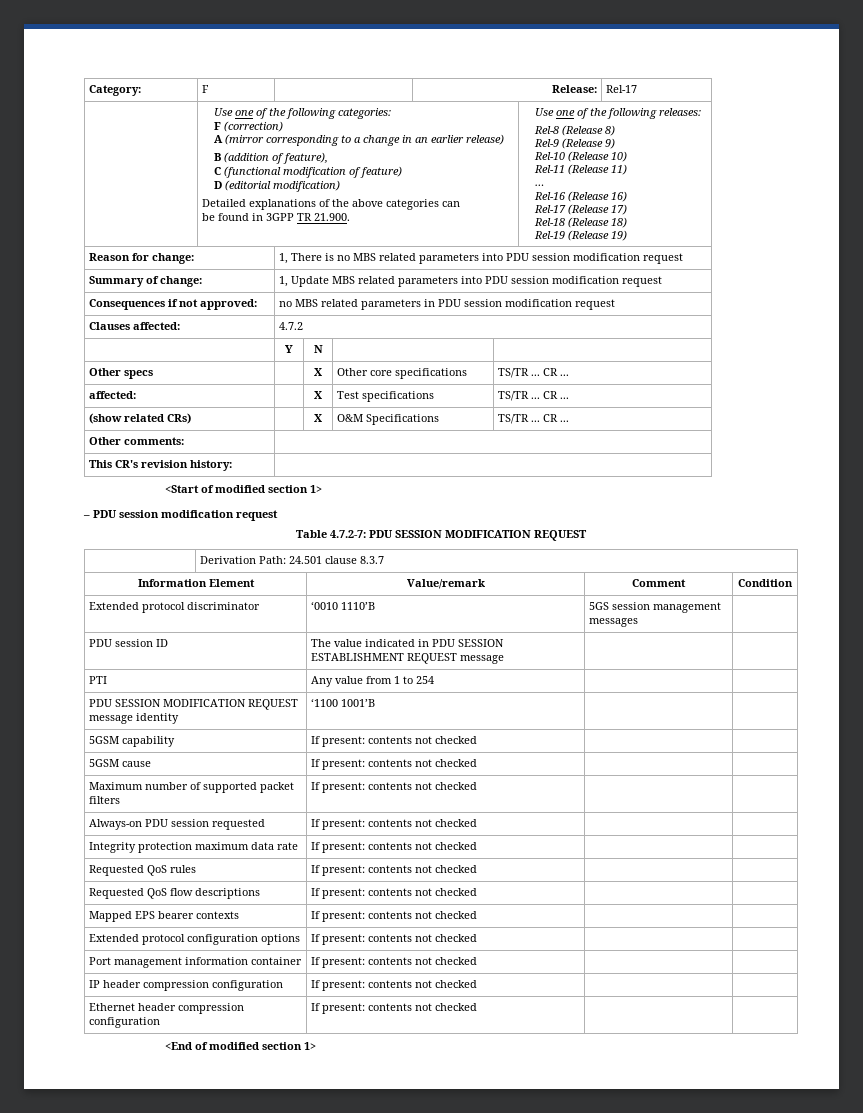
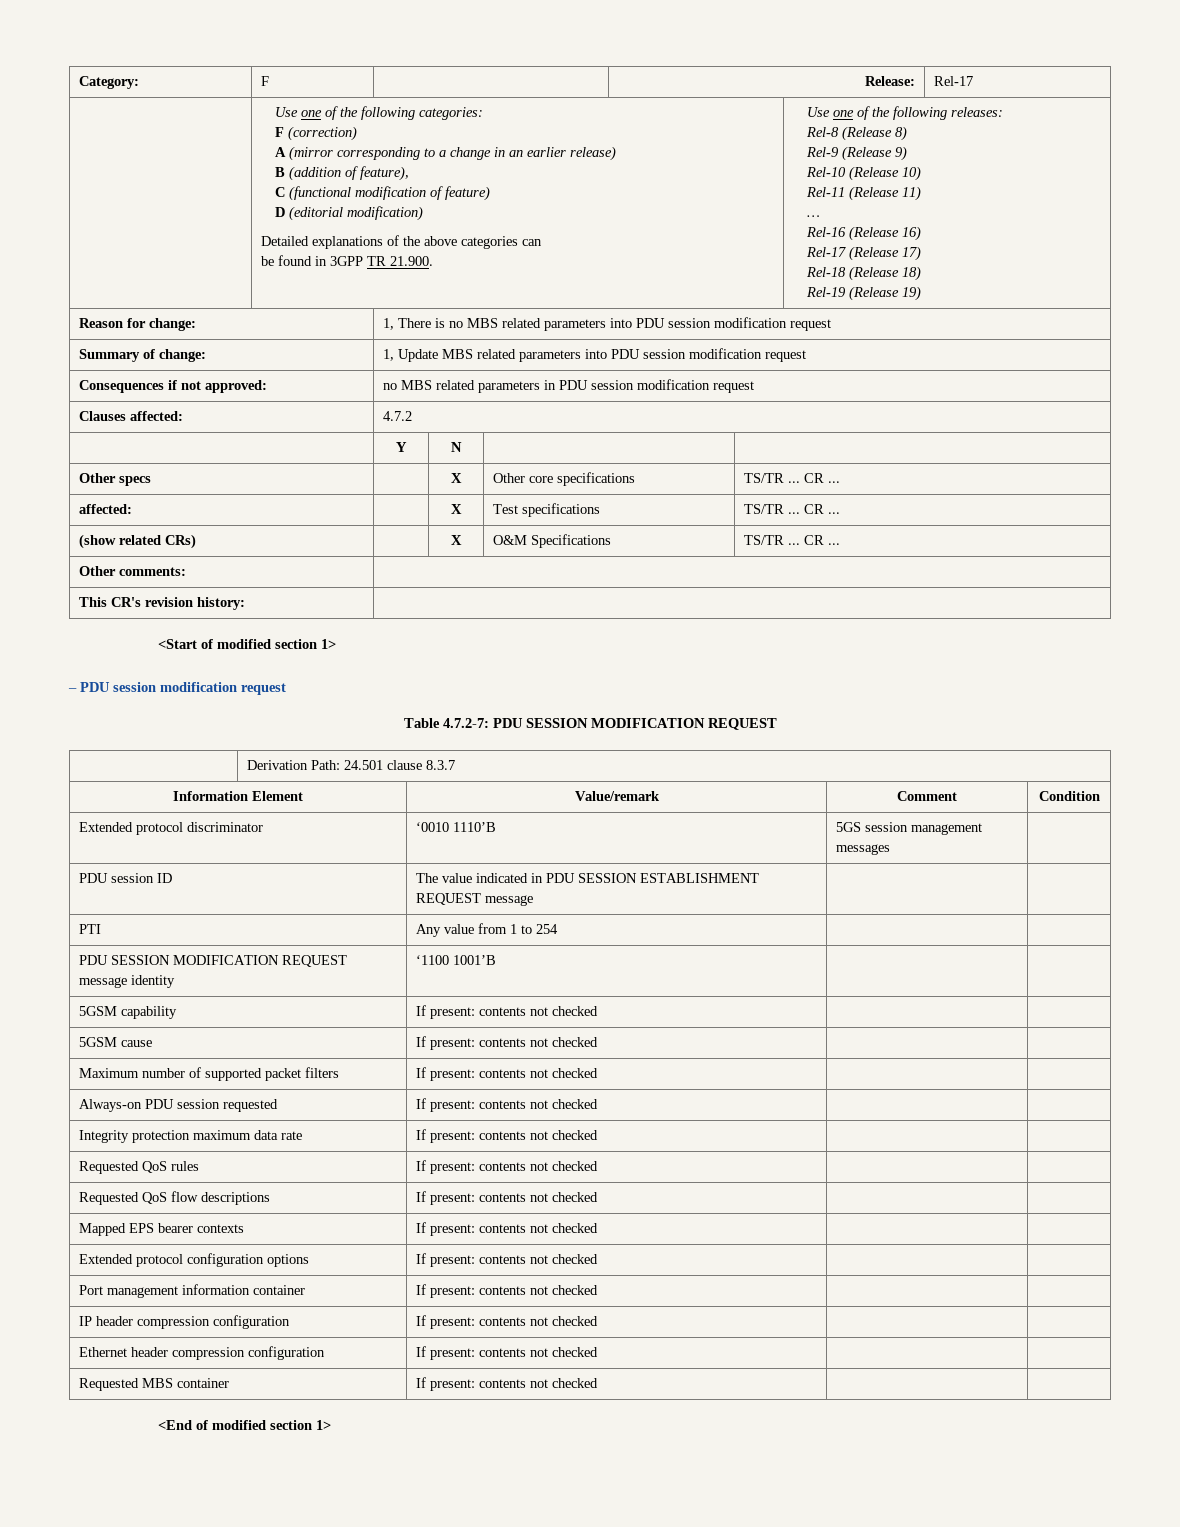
+ Requested MBS container | If present: contents not checked | |

